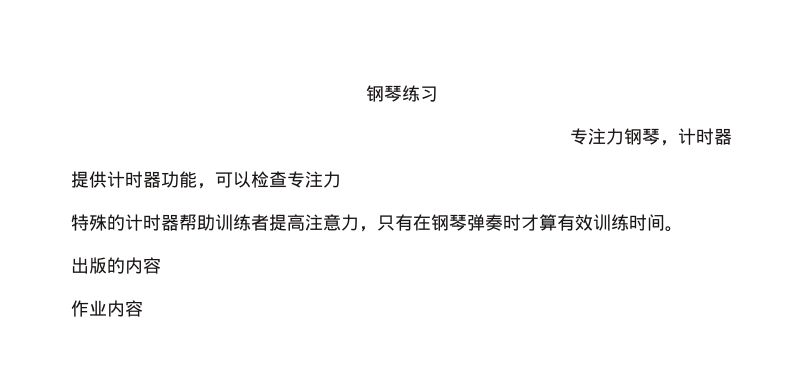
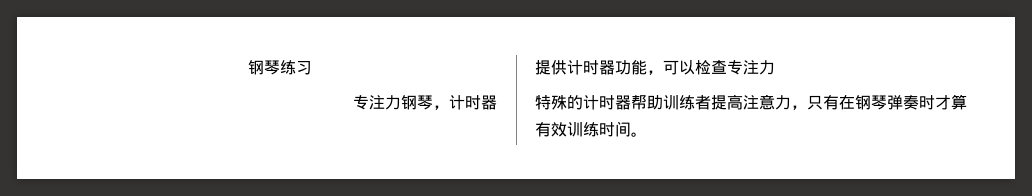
- 出版的内容
- 作业内容

